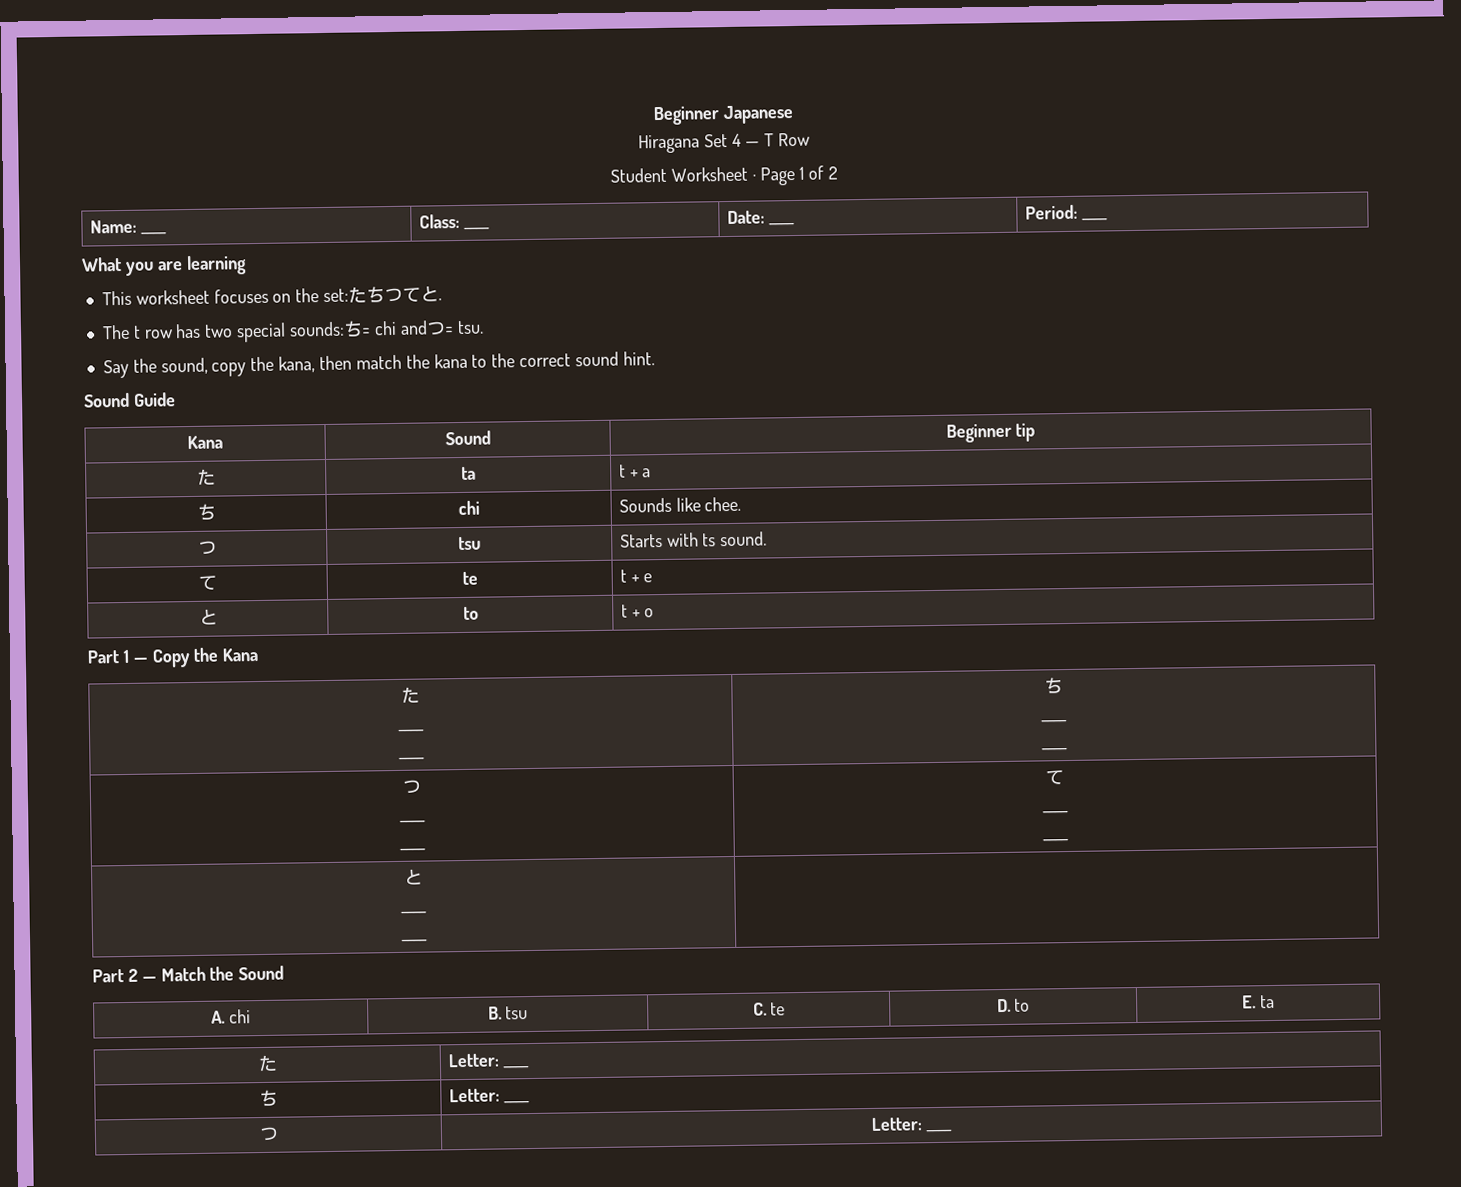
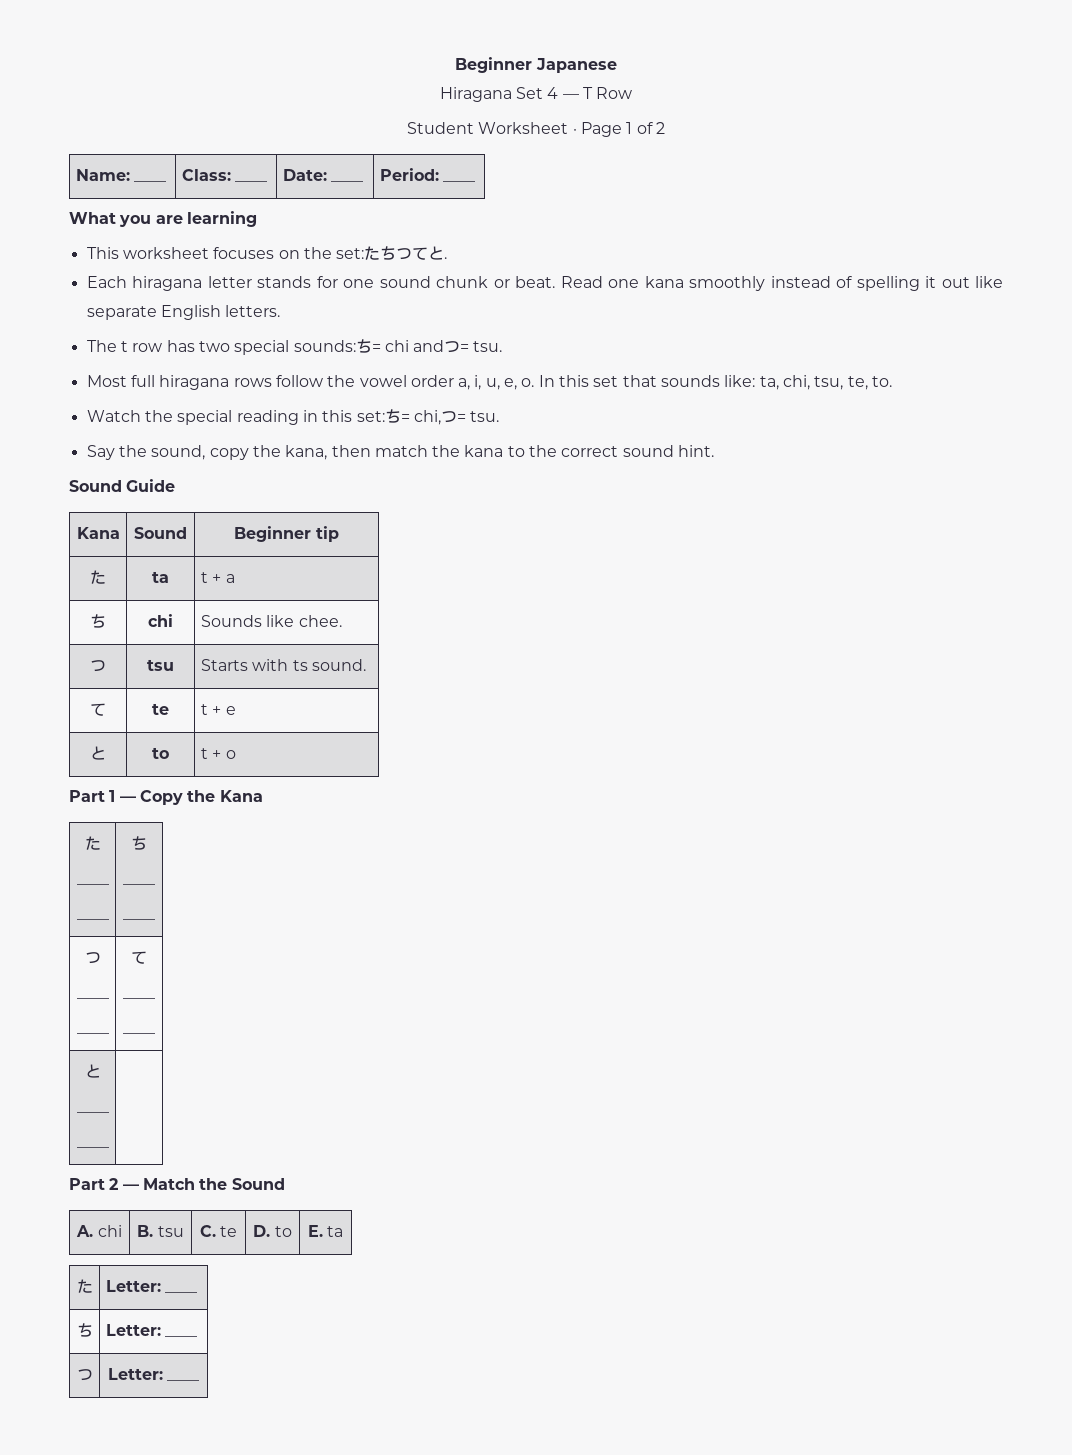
+ Each hiragana letter stands for one sound chunk or beat. Read one kana smoothly instead of spelling it out like separate English letters.
+ Most full hiragana rows follow the vowel order a, i, u, e, o. In this set that sounds like: ta, chi, tsu, te, to.
+ Watch the special reading in this set:ち= chi,つ= tsu.

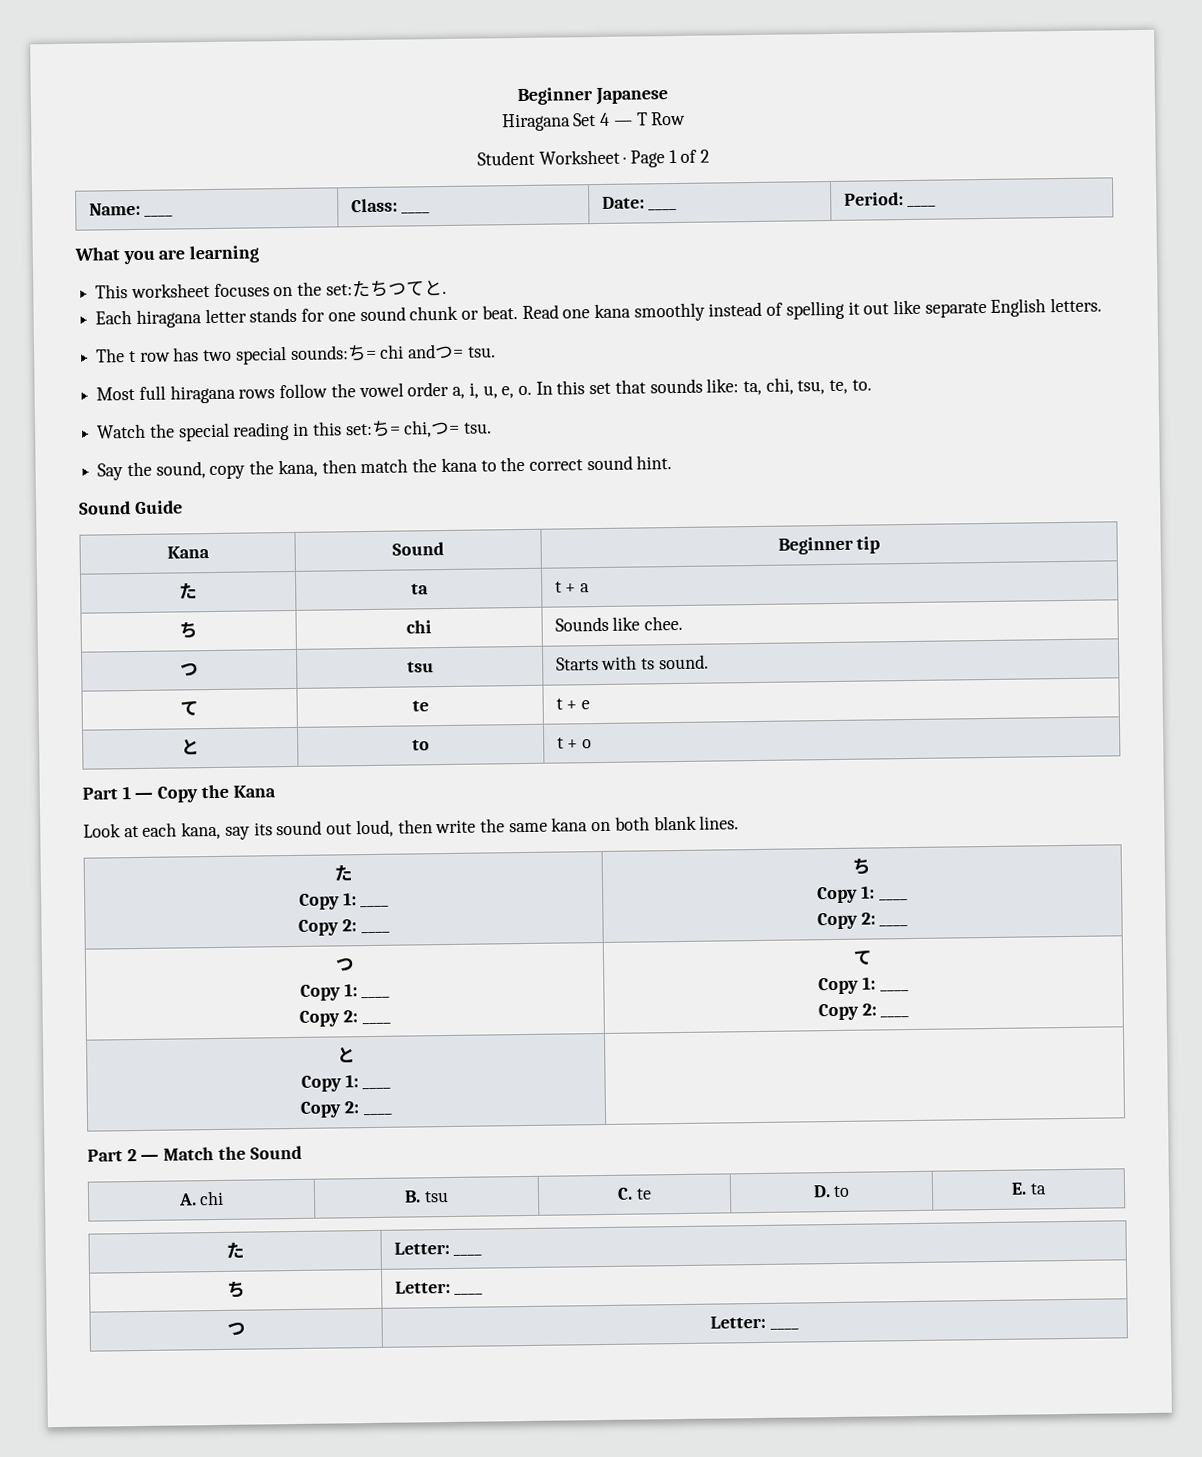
  Part 1 — Copy the Kana
+ Look at each kana, say its sound out loud, then write the same kana on both blank lines.
  た
- ____
- ____ | ち
- ____
- ____
+ Copy 1: ____
+ Copy 2: ____ | ち
+ Copy 1: ____
+ Copy 2: ____
  つ
- ____
- ____ | て
- ____
- ____
+ Copy 1: ____
+ Copy 2: ____ | て
+ Copy 1: ____
+ Copy 2: ____
  と
- ____
- ____ |
+ Copy 1: ____
+ Copy 2: ____ |

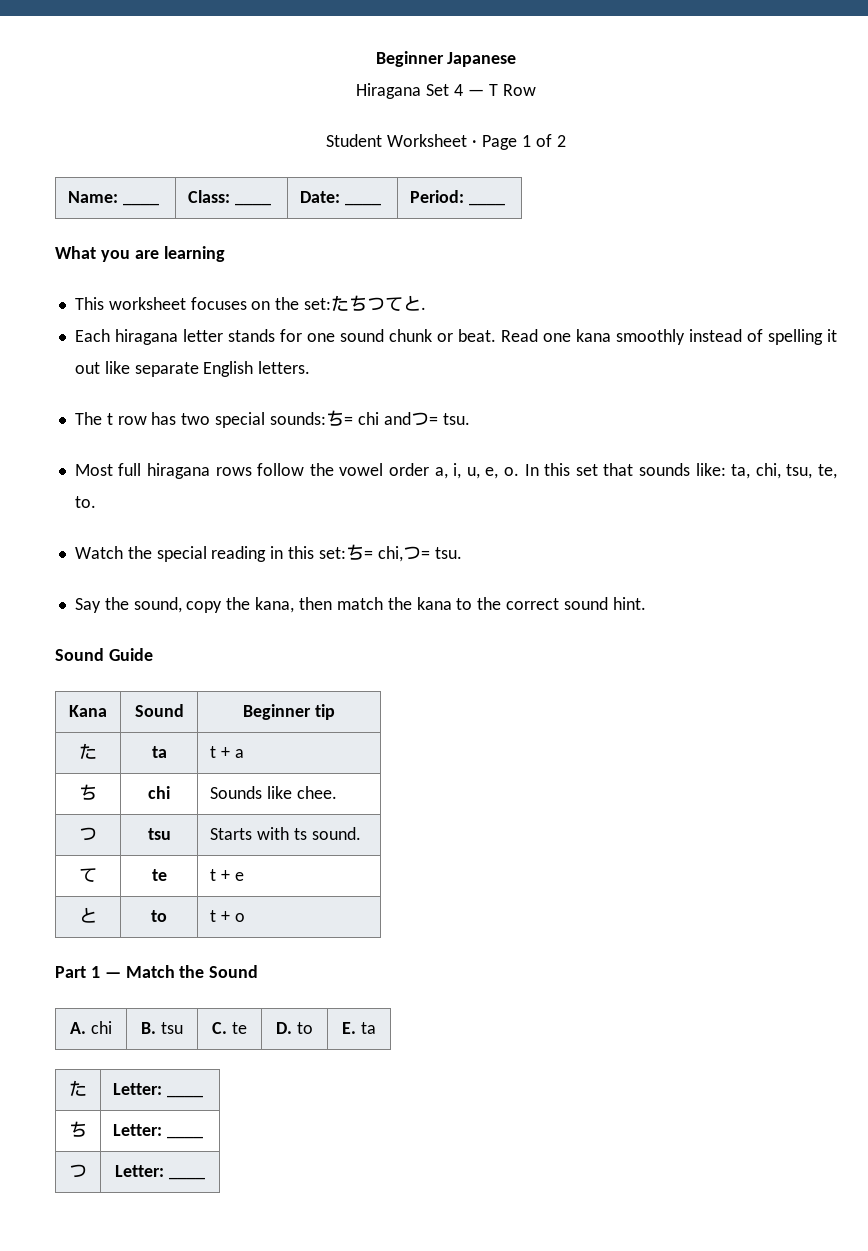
- Part 1 — Copy the Kana
- Look at each kana, say its sound out loud, then write the same kana on both blank lines.
- た
- Copy 1: ____
- Copy 2: ____ | ち
- Copy 1: ____
- Copy 2: ____
- つ
- Copy 1: ____
- Copy 2: ____ | て
- Copy 1: ____
- Copy 2: ____
- と
- Copy 1: ____
- Copy 2: ____ |
- Part 2 — Match the Sound
+ Part 1 — Match the Sound

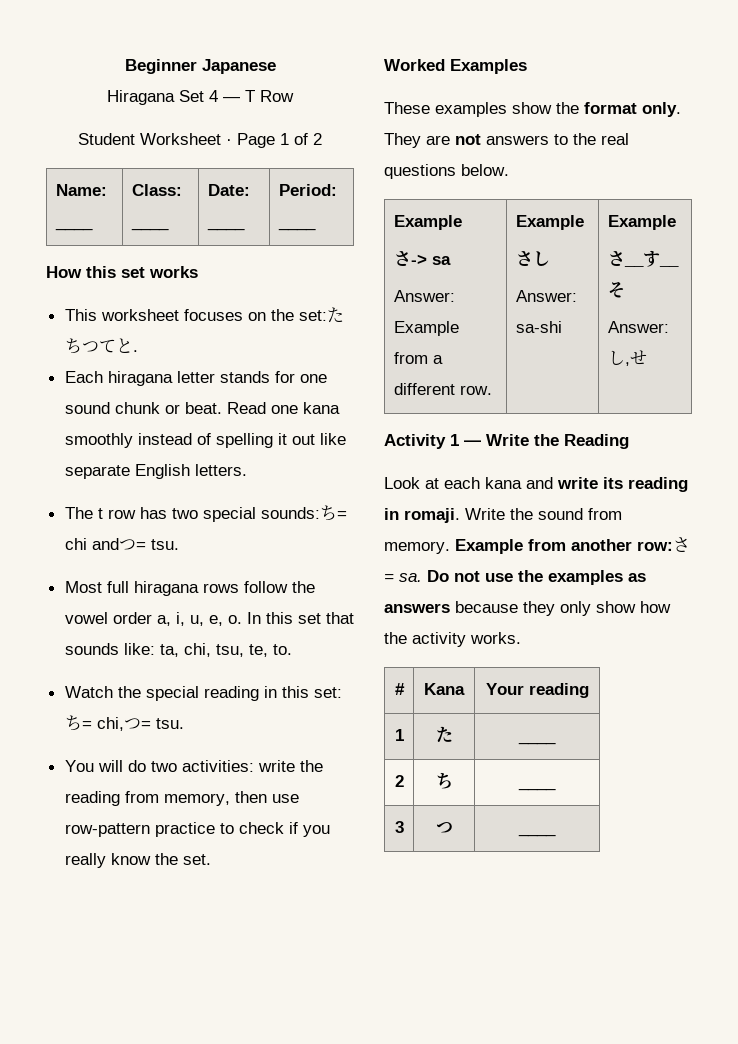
- What you are learning
+ How this set works
- Say the sound, copy the kana, then match the kana to the correct sound hint.
- Sound Guide
- Kana | Sound | Beginner tip
- た | ta | t + a
- ち | chi | Sounds like chee.
- つ | tsu | Starts with ts sound.
- て | te | t + e
- と | to | t + o
- Part 1 — Match the Sound
- A. chi | B. tsu | C. te | D. to | E. ta
- た | Letter: ____
- ち | Letter: ____
- つ | Letter: ____
+ You will do two activities: write the reading from memory, then use row-pattern practice to check if you really know the set.
+ Worked Examples
+ These examples show the format only. They are not answers to the real questions below.
+ Example
+ さ-> sa
+ Answer: Example from a different row. | Example
+ さし
+ Answer: sa-shi | Example
+ さ__す__そ
+ Answer:し,せ
+ Activity 1 — Write the Reading
+ Look at each kana and write its reading in romaji. Write the sound from memory. Example from another row:さ= sa. Do not use the examples as answers because they only show how the activity works.
+ # | Kana | Your reading
+ 1 | た | ____
+ 2 | ち | ____
+ 3 | つ | ____

